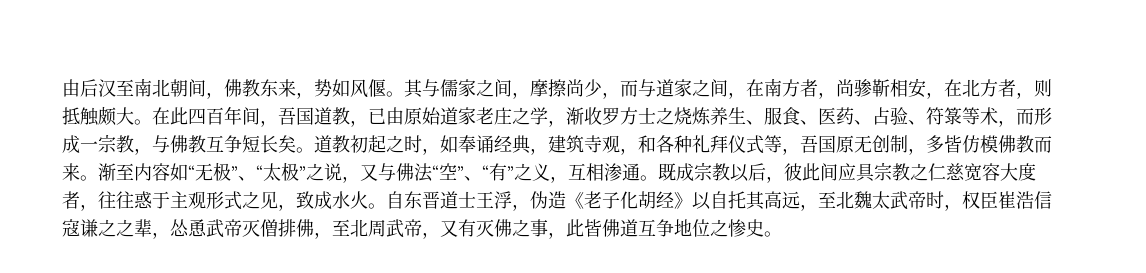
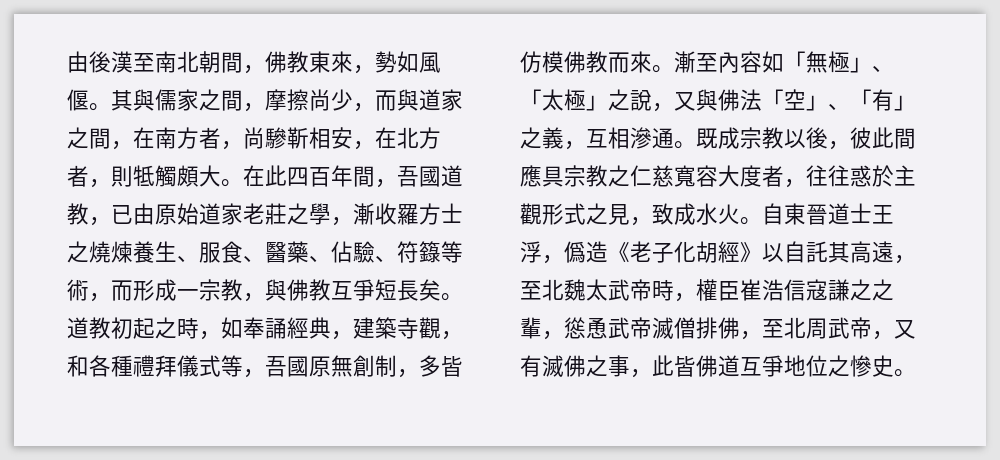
- 由后汉至南北朝间，佛教东来，势如风偃。其与儒家之间，摩擦尚少，而与道家之间，在南方者，尚骖靳相安，在北方者，则抵触颇大。
+ 由後漢至南北朝間，佛教東來，勢如風偃。其與儒家之間，摩擦尚少，而與道家之間，在南方者，尚驂靳相安，在北方者，則牴觸頗大。
- 在此四百年间，吾国道教，已由原始道家老庄之学，渐收罗方士之烧炼养生、服食、医药、占验、符箓等术，而形成一宗教，与佛教互争短长矣。道教初起之时，如奉诵经典，建筑寺观，和各种礼拜仪式等，吾国原无创制，多皆仿模佛教而来。渐至内容如“无极”、“太极”之说，又与佛法“空”、“有”之义，互相渗通。
+ 在此四百年間，吾國道教，已由原始道家老莊之學，漸收羅方士之燒煉養生、服食、醫藥、佔驗、符籙等術，而形成一宗教，與佛教互爭短長矣。道教初起之時，如奉誦經典，建築寺觀，和各種禮拜儀式等，吾國原無創制，多皆仿模佛教而來。漸至內容如「無極」、「太極」之說，又與佛法「空」、「有」之義，互相滲通。
- 既成宗教以后，彼此间应具宗教之仁慈宽容大度者，往往惑于主观形式之见，致成水火。
+ 既成宗教以後，彼此間應具宗教之仁慈寬容大度者，往往惑於主觀形式之見，致成水火。
- 自东晋道士王浮，伪造《老子化胡经》以自托其高远，至北魏太武帝时，权臣崔浩信寇谦之之辈，怂恿武帝灭僧排佛，至北周武帝，又有灭佛之事，此皆佛道互争地位之惨史。
+ 自東晉道士王浮，僞造《老子化胡經》以自託其高遠，至北魏太武帝時，權臣崔浩信寇謙之之輩，慫恿武帝滅僧排佛，至北周武帝，又有滅佛之事，此皆佛道互爭地位之慘史。

